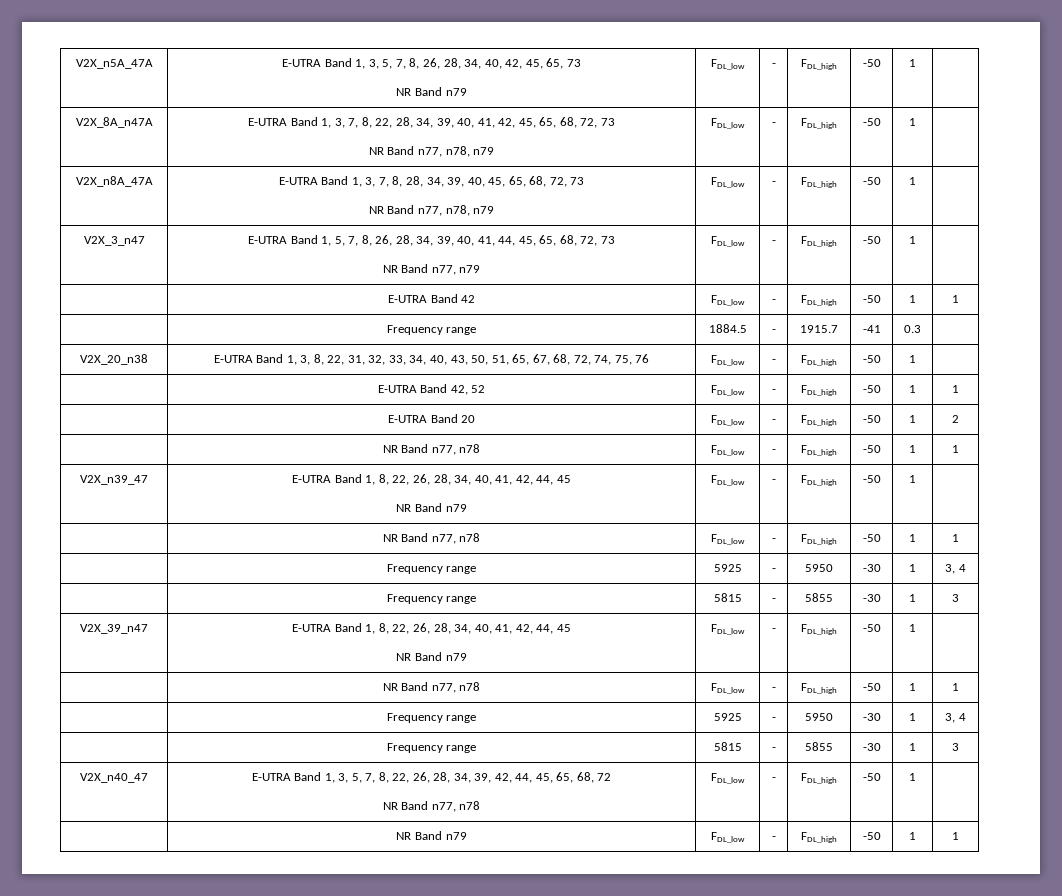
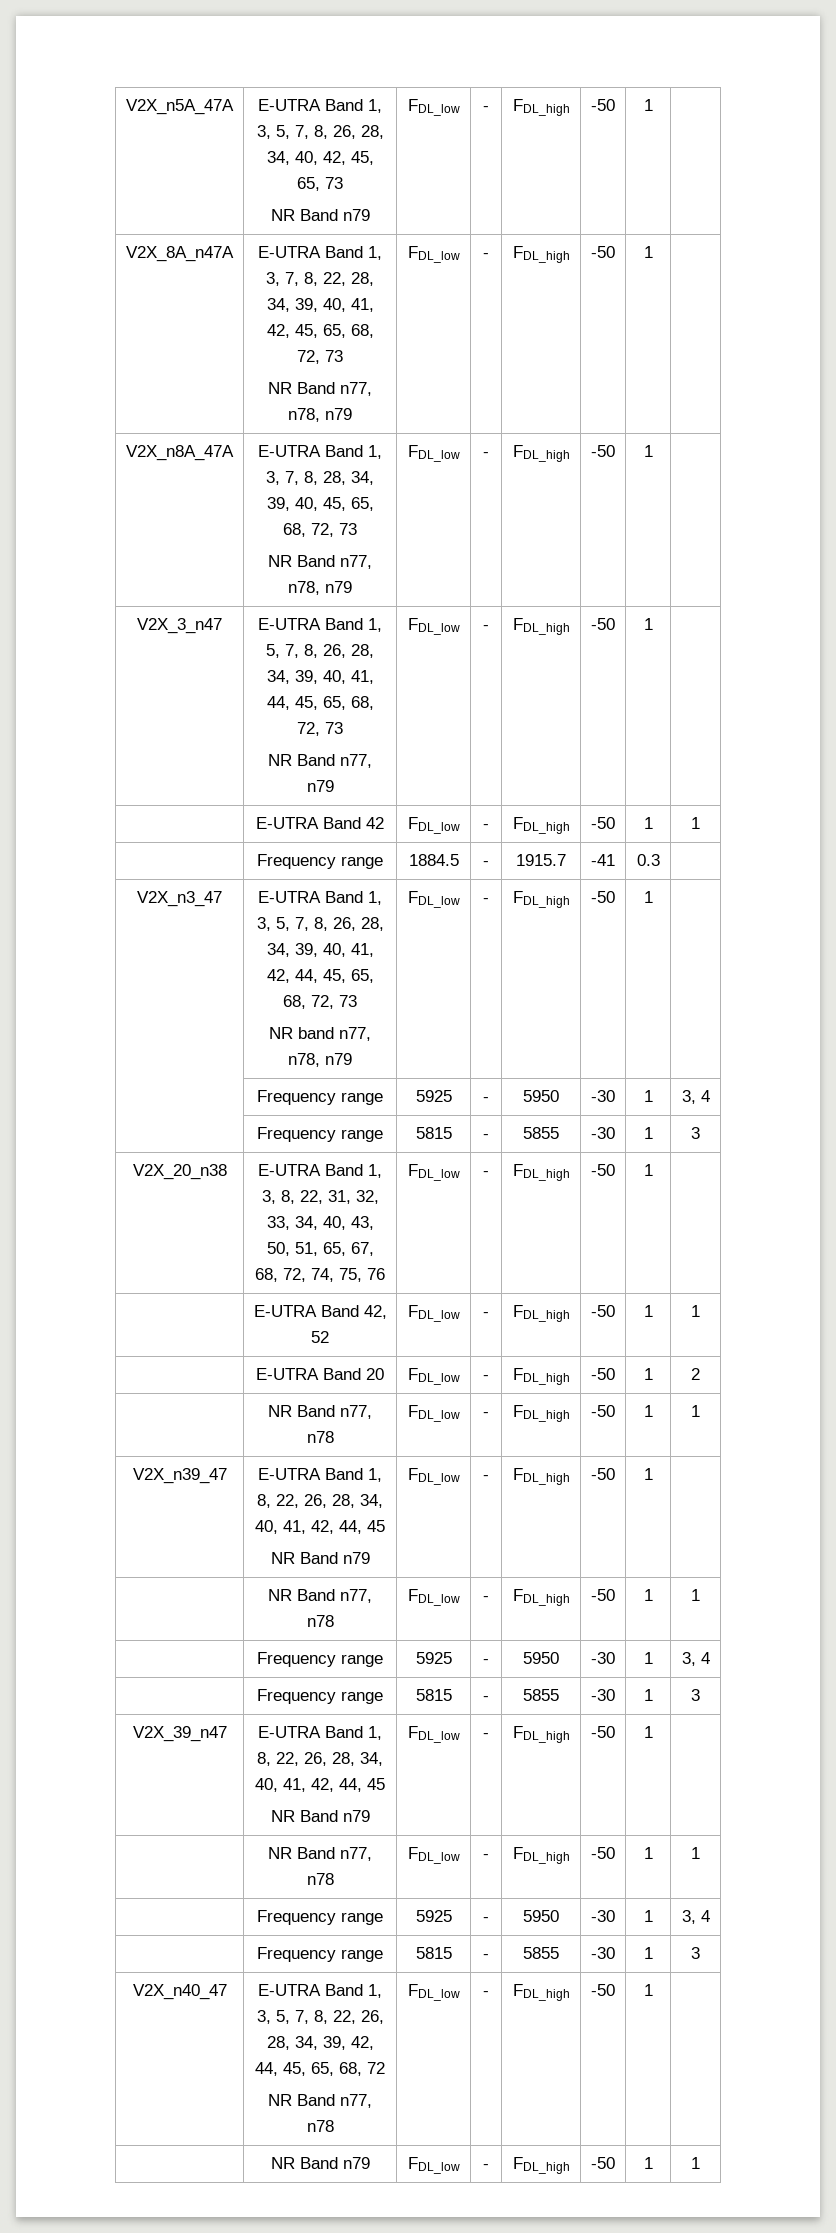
+ V2X_n3_47 | E-UTRA Band 1, 3, 5, 7, 8, 26, 28, 34, 39, 40, 41, 42, 44, 45, 65, 68, 72, 73
+ NR band n77, n78, n79 | FDL_low | - | FDL_high | -50 | 1 |
+ | Frequency range | 5925 | - | 5950 | -30 | 1 | 3, 4
+ | Frequency range | 5815 | - | 5855 | -30 | 1 | 3

